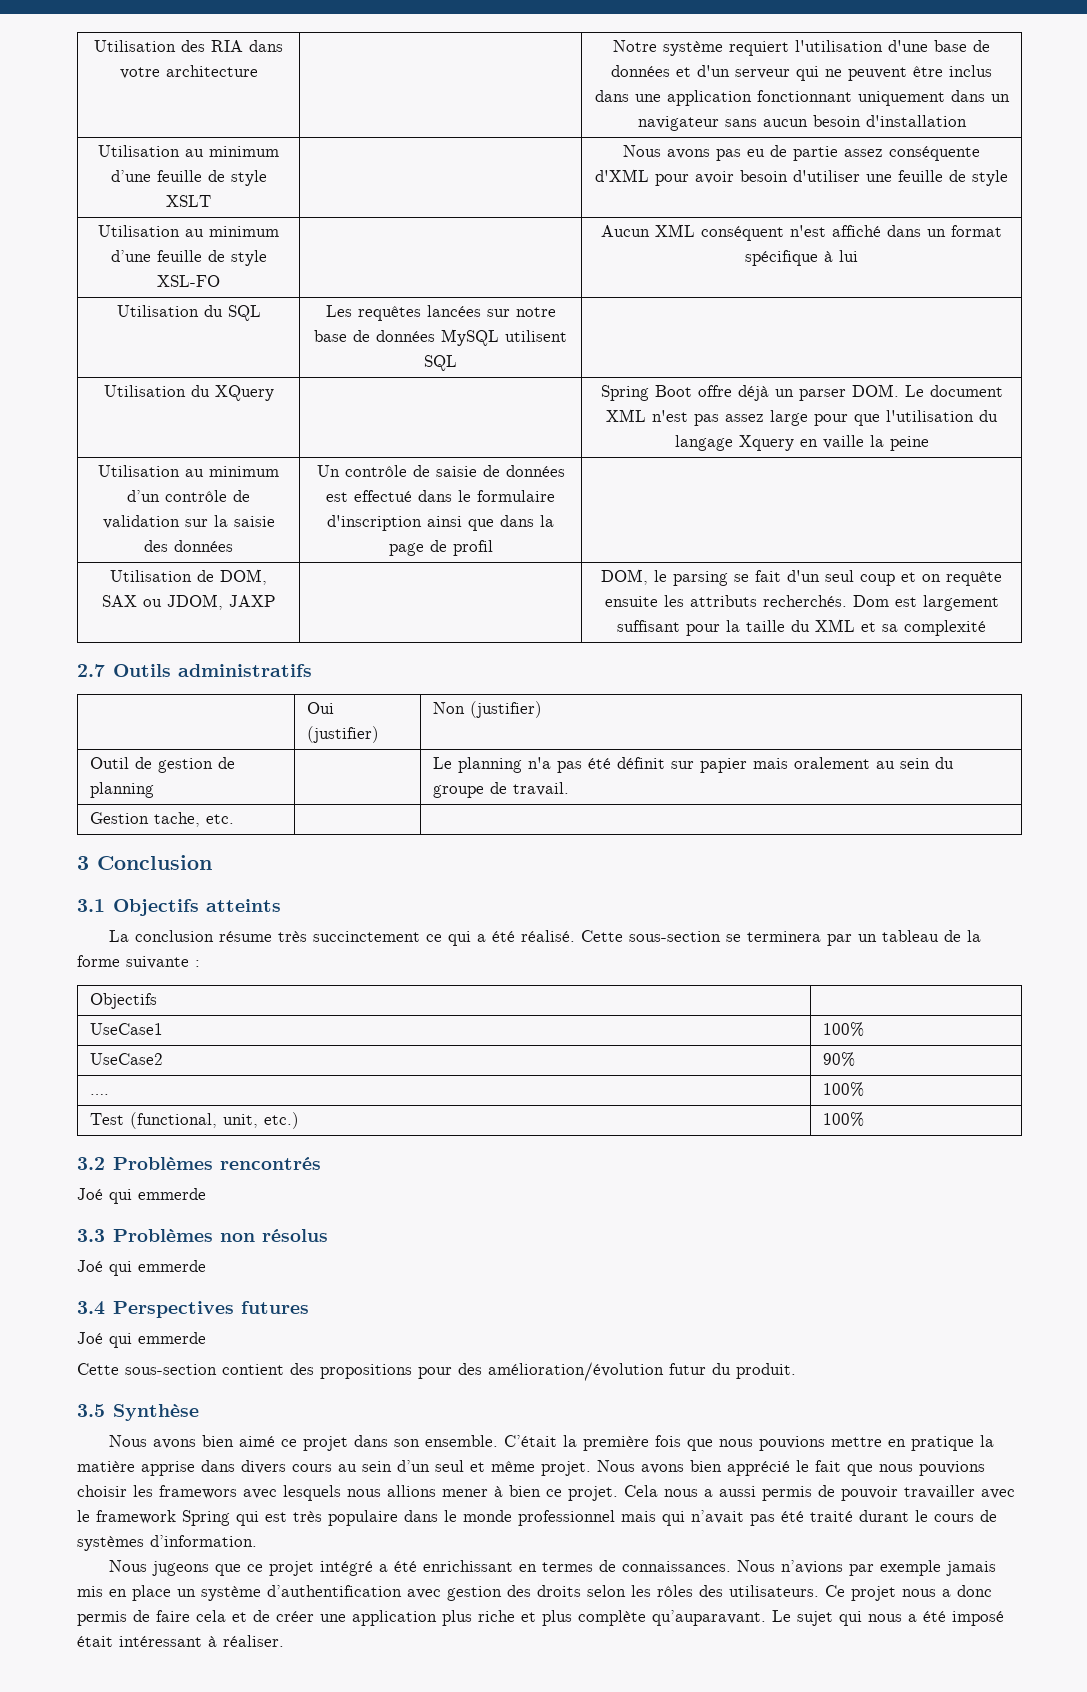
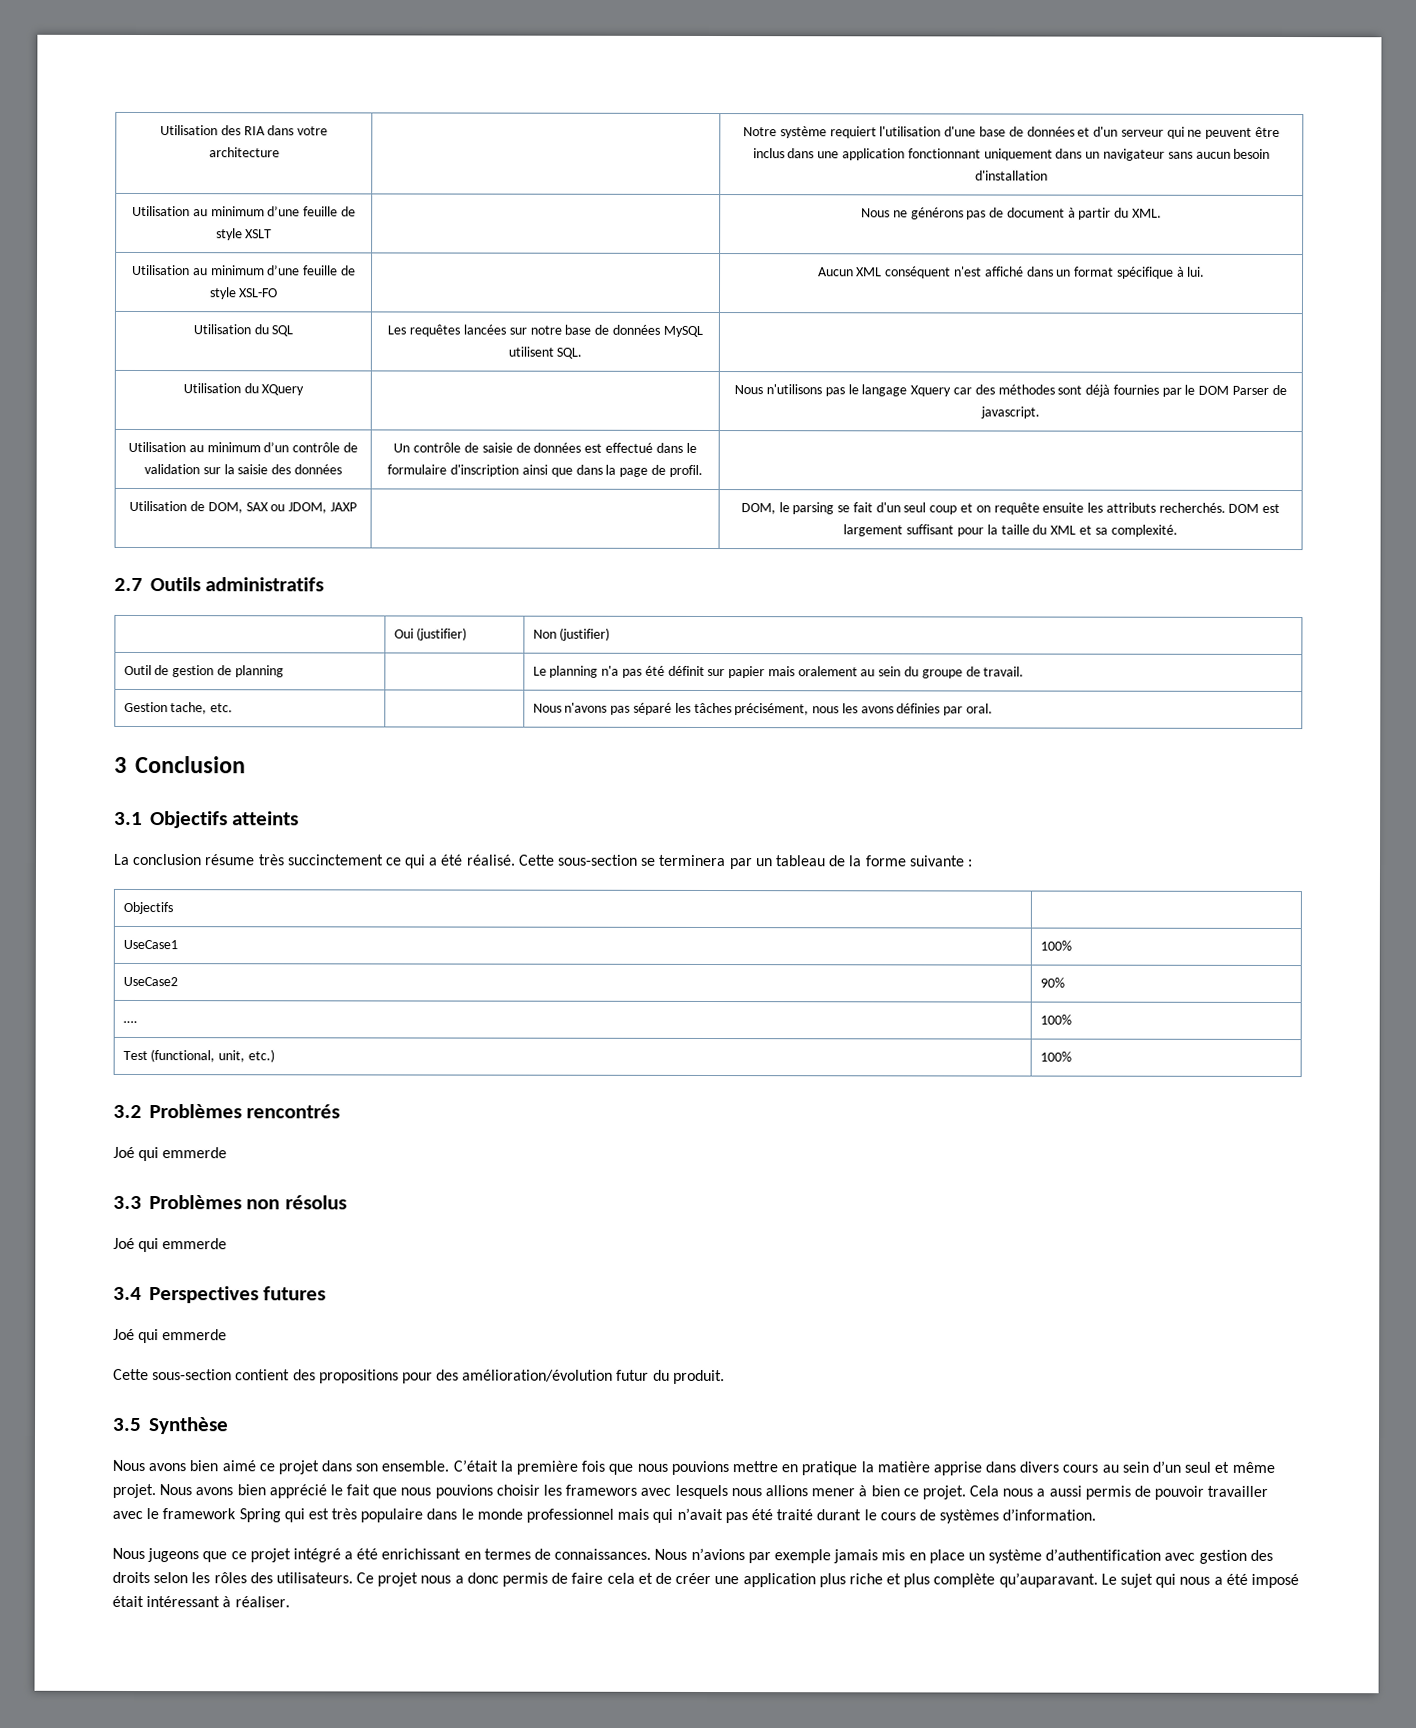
- Utilisation au minimum d’une feuille de style XSLT | | Nous avons pas eu de partie assez conséquente d'XML pour avoir besoin d'utiliser une feuille de style
+ Utilisation au minimum d’une feuille de style XSLT | | Nous ne générons pas de document à partir du XML.
- Utilisation au minimum d’une feuille de style XSL-FO | | Aucun XML conséquent n'est affiché dans un format spécifique à lui
+ Utilisation au minimum d’une feuille de style XSL-FO | | Aucun XML conséquent n'est affiché dans un format spécifique à lui.
- Utilisation du SQL | Les requêtes lancées sur notre base de données MySQL utilisent SQL |
+ Utilisation du SQL | Les requêtes lancées sur notre base de données MySQL utilisent SQL. |
- Utilisation du XQuery | | Spring Boot offre déjà un parser DOM. Le document XML n'est pas assez large pour que l'utilisation du langage Xquery en vaille la peine
+ Utilisation du XQuery | | Nous n'utilisons pas le langage Xquery car des méthodes sont déjà fournies par le DOM Parser de javascript.
- Utilisation au minimum d’un contrôle de validation sur la saisie des données | Un contrôle de saisie de données est effectué dans le formulaire d'inscription ainsi que dans la page de profil |
+ Utilisation au minimum d’un contrôle de validation sur la saisie des données | Un contrôle de saisie de données est effectué dans le formulaire d'inscription ainsi que dans la page de profil. |
- Utilisation de DOM, SAX ou JDOM, JAXP | | DOM, le parsing se fait d'un seul coup et on requête ensuite les attributs recherchés. Dom est largement suffisant pour la taille du XML et sa complexité
+ Utilisation de DOM, SAX ou JDOM, JAXP | | DOM, le parsing se fait d'un seul coup et on requête ensuite les attributs recherchés. DOM est largement suffisant pour la taille du XML et sa complexité.
- Gestion tache, etc. | |
+ Gestion tache, etc. | | Nous n'avons pas séparé les tâches précisément, nous les avons définies par oral.

